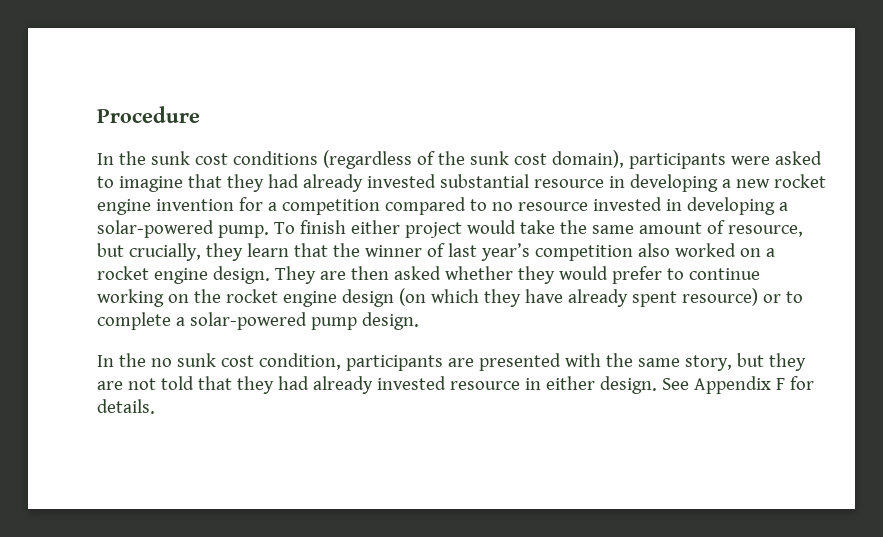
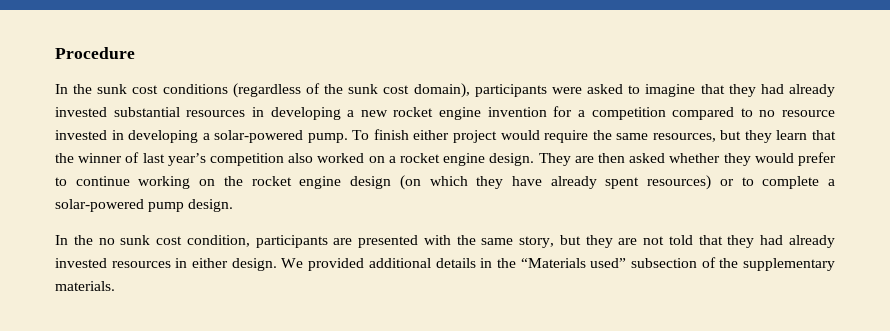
- In the sunk cost conditions (regardless of the sunk cost domain), participants were asked to imagine that they had already invested substantial resource in developing a new rocket engine invention for a competition compared to no resource invested in developing a solar-powered pump.
+ In the sunk cost conditions (regardless of the sunk cost domain), participants were asked to imagine that they had already invested substantial resources in developing a new rocket engine invention for a competition compared to no resource invested in developing a solar-powered pump.
- To finish either project would take the same amount of resource, but crucially, they learn that the winner of last year’s competition also worked on a rocket engine design.
+ To finish either project would require the same resources, but they learn that the winner of last year’s competition also worked on a rocket engine design.
- They are then asked whether they would prefer to continue working on the rocket engine design (on which they have already spent resource) or to complete a solar-powered pump design.
+ They are then asked whether they would prefer to continue working on the rocket engine design (on which they have already spent resources) or to complete a solar-powered pump design.
- In the no sunk cost condition, participants are presented with the same story, but they are not told that they had already invested resource in either design.
+ In the no sunk cost condition, participants are presented with the same story, but they are not told that they had already invested resources in either design.
- See Appendix F for details.
+ We provided additional details in the “Materials used” subsection of the supplementary materials.

